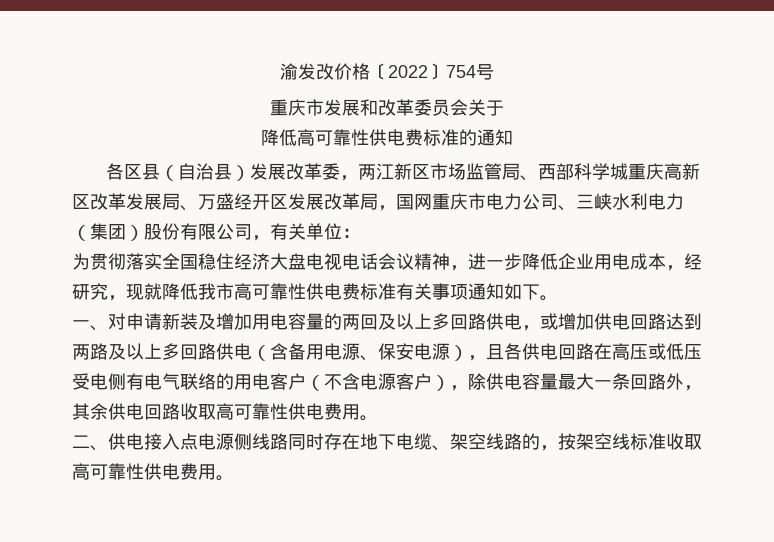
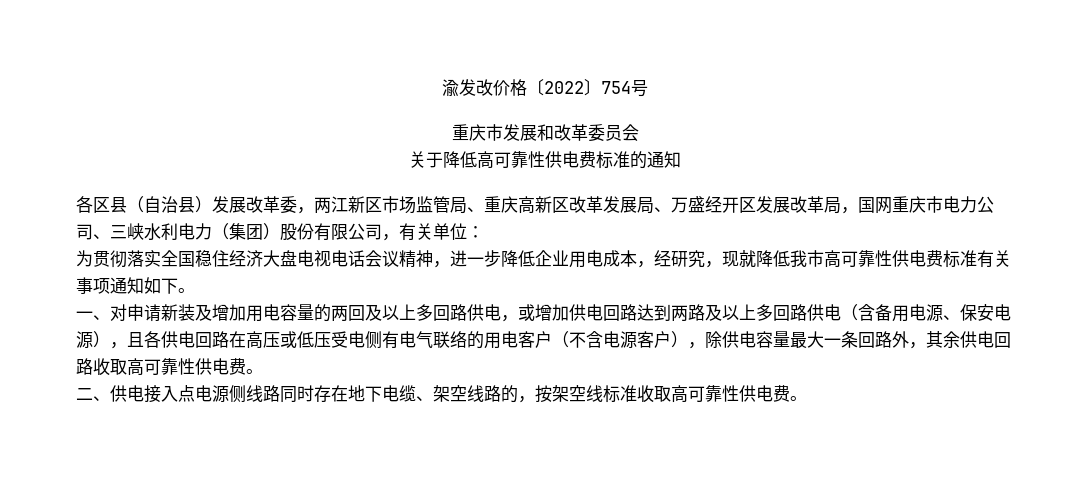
- 重庆市发展和改革委员会关于
- 降低高可靠性供电费标准的通知
+ 重庆市发展和改革委员会
+ 关于降低高可靠性供电费标准的通知
- 各区县（自治县）发展改革委，两江新区市场监管局、西部科学城重庆高新区改革发展局、万盛经开区发展改革局，国网重庆市电力公司、三峡水利电力（集团）股份有限公司，有关单位：
+ 各区县（自治县）发展改革委，两江新区市场监管局、重庆高新区改革发展局、万盛经开区发展改革局，国网重庆市电力公司、三峡水利电力（集团）股份有限公司，有关单位：
- 一、对申请新装及增加用电容量的两回及以上多回路供电，或增加供电回路达到两路及以上多回路供电（含备用电源、保安电源），且各供电回路在高压或低压受电侧有电气联络的用电客户（不含电源客户），除供电容量最大一条回路外，其余供电回路收取高可靠性供电费用。
+ 一、对申请新装及增加用电容量的两回及以上多回路供电，或增加供电回路达到两路及以上多回路供电（含备用电源、保安电源），且各供电回路在高压或低压受电侧有电气联络的用电客户（不含电源客户），除供电容量最大一条回路外，其余供电回路收取高可靠性供电费。
- 二、供电接入点电源侧线路同时存在地下电缆、架空线路的，按架空线标准收取高可靠性供电费用。
+ 二、供电接入点电源侧线路同时存在地下电缆、架空线路的，按架空线标准收取高可靠性供电费。

